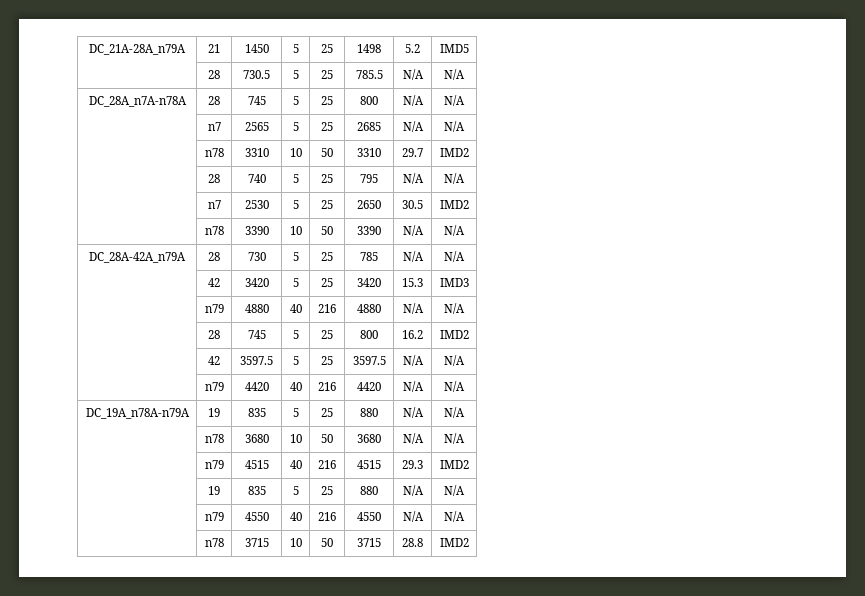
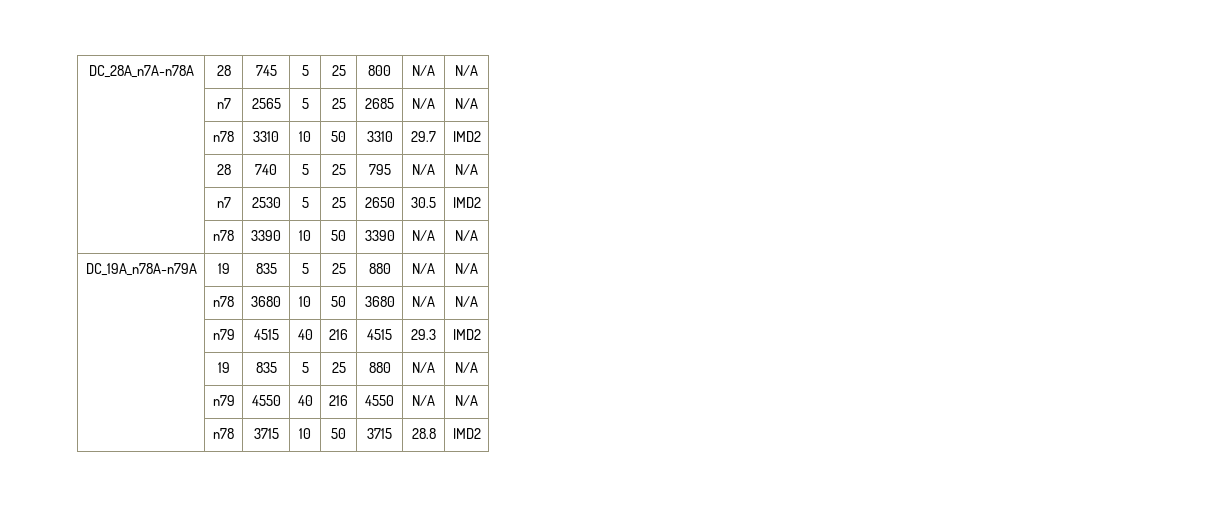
- DC_21A-28A_n79A | 21 | 1450 | 5 | 25 | 1498 | 5.2 | IMD5
- | 28 | 730.5 | 5 | 25 | 785.5 | N/A | N/A
- DC_28A-42A_n79A | 28 | 730 | 5 | 25 | 785 | N/A | N/A
- | 42 | 3420 | 5 | 25 | 3420 | 15.3 | IMD3
- | n79 | 4880 | 40 | 216 | 4880 | N/A | N/A
- | 28 | 745 | 5 | 25 | 800 | 16.2 | IMD2
- | 42 | 3597.5 | 5 | 25 | 3597.5 | N/A | N/A
- | n79 | 4420 | 40 | 216 | 4420 | N/A | N/A

